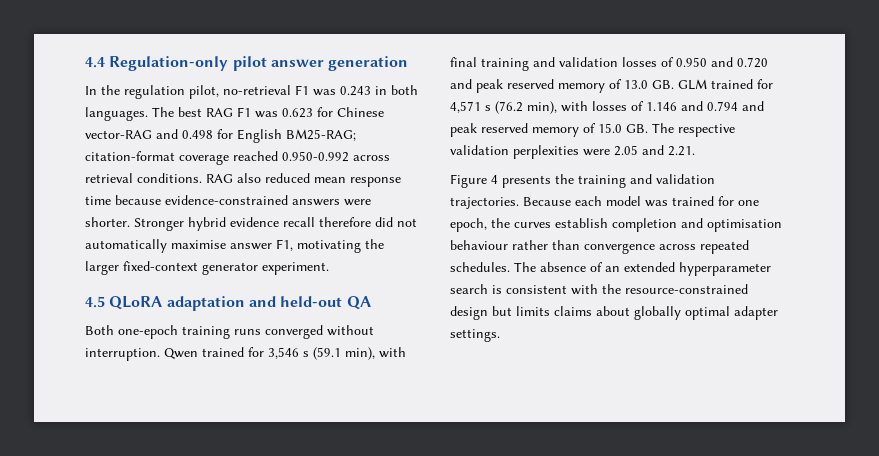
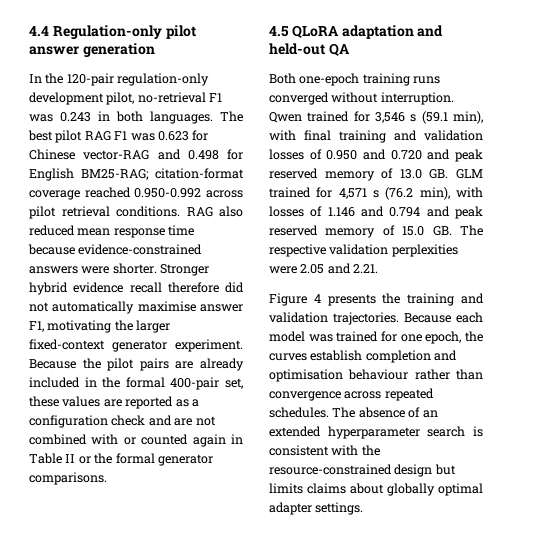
- In the regulation pilot, no-retrieval F1 was 0.243 in both languages.
+ In the 120-pair regulation-only development pilot, no-retrieval F1 was 0.243 in both languages.
- The best RAG F1 was 0.623 for Chinese vector-RAG and 0.498 for English BM25-RAG; citation-format coverage reached 0.950-0.992 across retrieval conditions.
+ The best pilot RAG F1 was 0.623 for Chinese vector-RAG and 0.498 for English BM25-RAG; citation-format coverage reached 0.950-0.992 across pilot retrieval conditions.
+ Because the pilot pairs are already included in the formal 400-pair set, these values are reported as a configuration check and are not combined with or counted again in Table II or the formal generator comparisons.

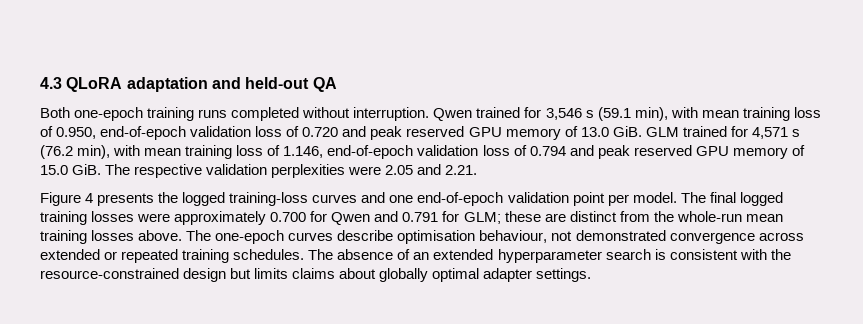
- 4.4 Regulation-only pilot answer generation
- In the 120-pair regulation-only development pilot, no-retrieval F1 was 0.243 in both languages. The best pilot RAG F1 was 0.623 for Chinese vector-RAG and 0.498 for English BM25-RAG; citation-format coverage reached 0.950-0.992 across pilot retrieval conditions. RAG also reduced mean response time because evidence-constrained answers were shorter. Stronger hybrid evidence recall therefore did not automatically maximise answer F1, motivating the larger fixed-context generator experiment. Because the pilot pairs are already included in the formal 400-pair set, these values are reported as a configuration check and are not combined with or counted again in Table II or the formal generator comparisons.
- 4.5 QLoRA adaptation and held-out QA
+ 4.3 QLoRA adaptation and held-out QA
- Both one-epoch training runs converged without interruption.
+ Both one-epoch training runs completed without interruption.
- Qwen trained for 3,546 s (59.1 min), with final training and validation losses of 0.950 and 0.720 and peak reserved memory of 13.0 GB. GLM trained for 4,571 s (76.2 min), with losses of 1.146 and 0.794 and peak reserved memory of 15.0 GB. The respective validation perplexities were 2.05 and 2.21.
+ Qwen trained for 3,546 s (59.1 min), with mean training loss of 0.950, end-of-epoch validation loss of 0.720 and peak reserved GPU memory of 13.0 GiB. GLM trained for 4,571 s (76.2 min), with mean training loss of 1.146, end-of-epoch validation loss of 0.794 and peak reserved GPU memory of 15.0 GiB. The respective validation perplexities were 2.05 and 2.21.
- Figure 4 presents the training and validation trajectories. Because each model was trained for one epoch, the curves establish completion and optimisation behaviour rather than convergence across repeated schedules.
+ Figure 4 presents the logged training-loss curves and one end-of-epoch validation point per model. The final logged training losses were approximately 0.700 for Qwen and 0.791 for GLM; these are distinct from the whole-run mean training losses above. The one-epoch curves describe optimisation behaviour, not demonstrated convergence across extended or repeated training schedules.

